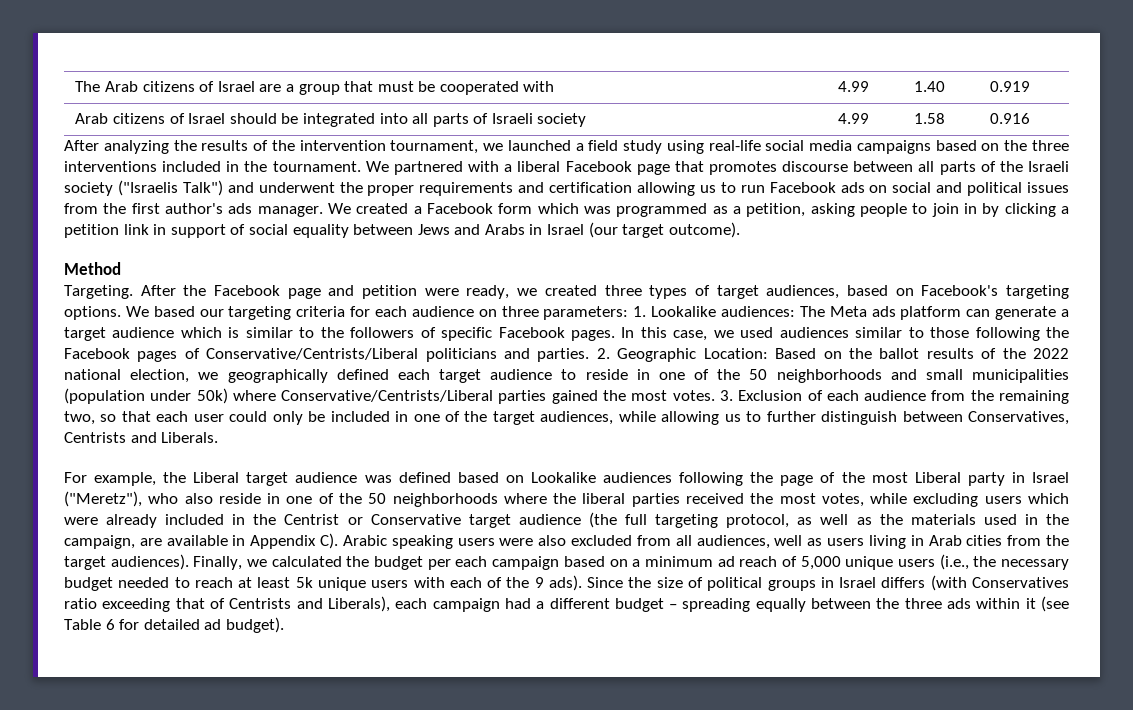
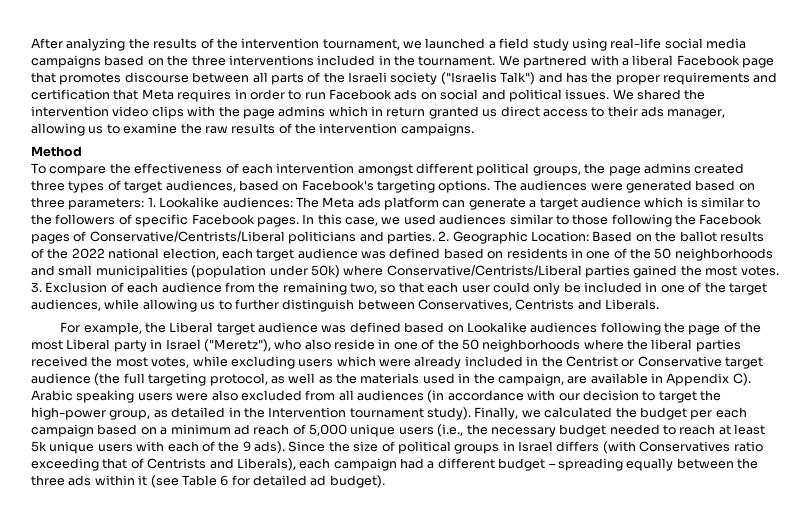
- The Arab citizens of Israel are a group that must be cooperated with | 4.99 | 1.40 | 0.919
- Arab citizens of Israel should be integrated into all parts of Israeli society | 4.99 | 1.58 | 0.916
- We partnered with a liberal Facebook page that promotes discourse between all parts of the Israeli society ("Israelis Talk") and underwent the proper requirements and certification allowing us to run Facebook ads on social and political issues from the first author's ads manager. We created a Facebook form which was programmed as a petition, asking people to join in by clicking a petition link in support of social equality between Jews and Arabs in Israel (our target outcome).
+ We partnered with a liberal Facebook page that promotes discourse between all parts of the Israeli society ("Israelis Talk") and has the proper requirements and certification that Meta requires in order to run Facebook ads on social and political issues. We shared the intervention video clips with the page admins which in return granted us direct access to their ads manager, allowing us to examine the raw results of the intervention campaigns.
  Method
- Targeting. After the Facebook page and petition were ready, we created three types of target audiences, based on Facebook's targeting options.
+ To compare the effectiveness of each intervention amongst different political groups, the page admins created three types of target audiences, based on Facebook's targeting options.
- We based our targeting criteria for each audience on three parameters: 1. Lookalike audiences: The Meta ads platform can generate a target audience which is similar to the followers of specific Facebook pages.
+ The audiences were generated based on three parameters: 1. Lookalike audiences: The Meta ads platform can generate a target audience which is similar to the followers of specific Facebook pages.
- 2. Geographic Location: Based on the ballot results of the 2022 national election, we geographically defined each target audience to reside in one of the 50 neighborhoods and small municipalities (population under 50k) where Conservative/Centrists/Liberal parties gained the most votes.
+ 2. Geographic Location: Based on the ballot results of the 2022 national election, each target audience was defined based on residents in one of the 50 neighborhoods and small municipalities (population under 50k) where Conservative/Centrists/Liberal parties gained the most votes.
- For example, the Liberal target audience was defined based on Lookalike audiences following the page of the most Liberal party in Israel ("Meretz"), who also reside in one of the 50 neighborhoods where the liberal parties received the most votes, while excluding users which were already included in the Centrist or Conservative target audience (the full targeting protocol, as well as the materials used in the campaign, are available in Appendix C). Arabic speaking users were also excluded from all audiences, well as users living in Arab cities from the target audiences).
+ For example, the Liberal target audience was defined based on Lookalike audiences following the page of the most Liberal party in Israel ("Meretz"), who also reside in one of the 50 neighborhoods where the liberal parties received the most votes, while excluding users which were already included in the Centrist or Conservative target audience (the full targeting protocol, as well as the materials used in the campaign, are available in Appendix C). Arabic speaking users were also excluded from all audiences (in accordance with our decision to target the high-power group, as detailed in the Intervention tournament study).

